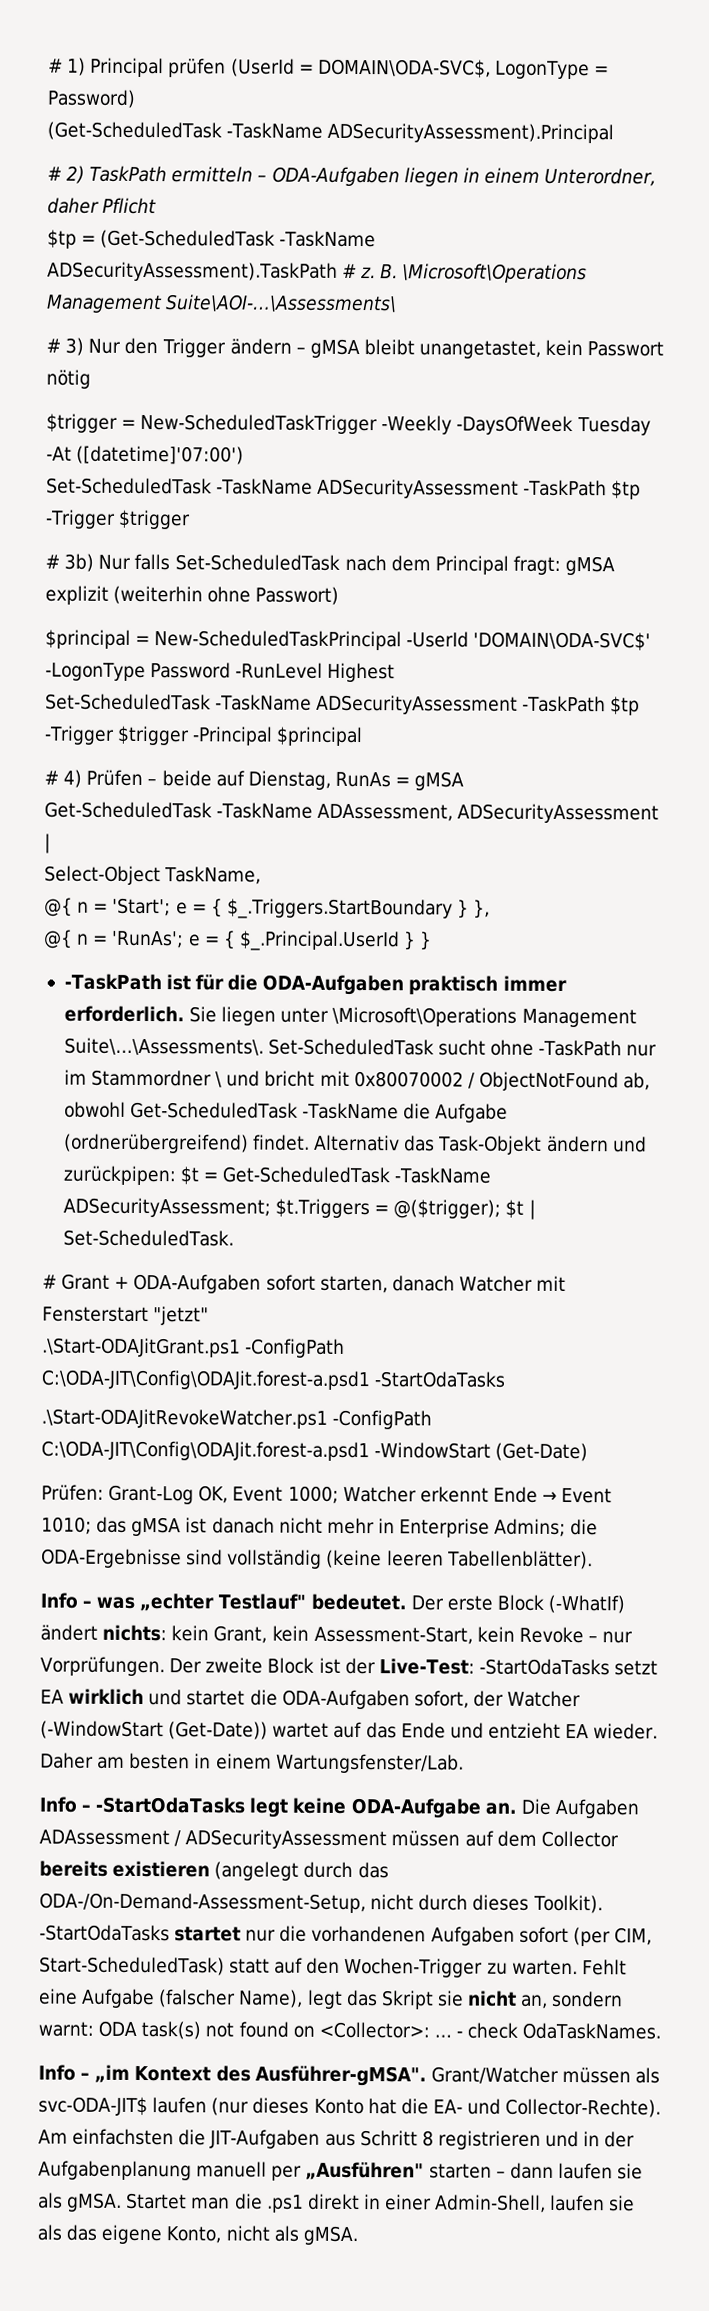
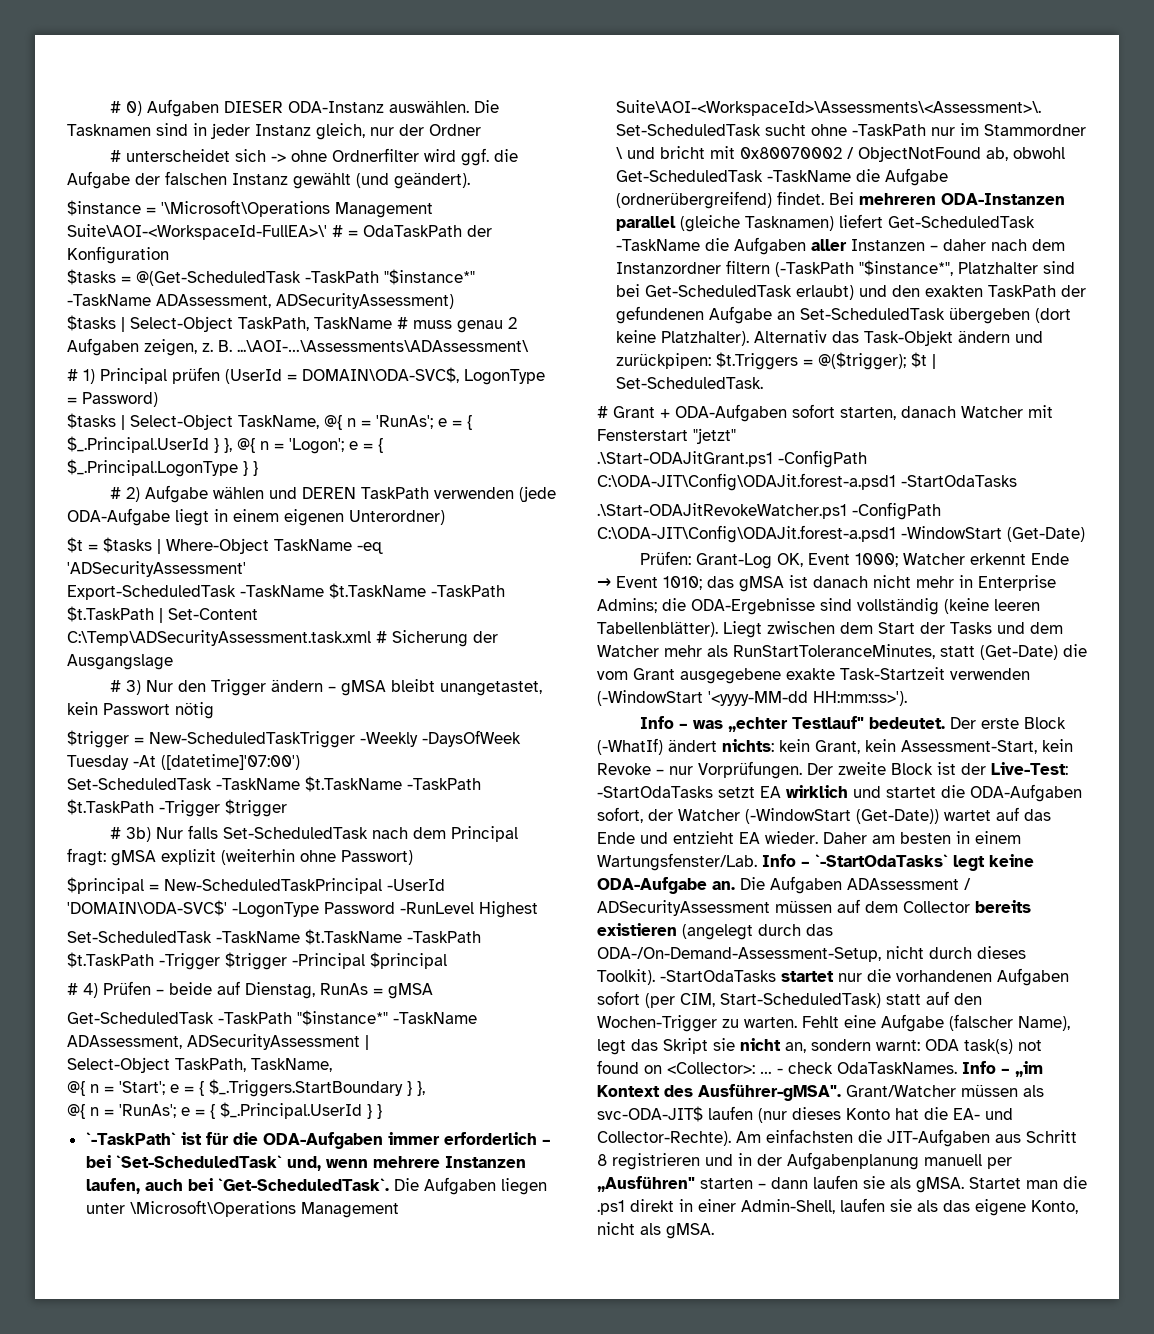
+ # 0) Aufgaben DIESER ODA-Instanz auswählen. Die Tasknamen sind in jeder Instanz gleich, nur der Ordner
+ # unterscheidet sich -> ohne Ordnerfilter wird ggf. die Aufgabe der falschen Instanz gewählt (und geändert).
+ $instance = '\Microsoft\Operations Management Suite\AOI-<WorkspaceId-FullEA>\' # = OdaTaskPath der Konfiguration
+ $tasks = @(Get-ScheduledTask -TaskPath "$instance*" -TaskName ADAssessment, ADSecurityAssessment)
+ $tasks | Select-Object TaskPath, TaskName # muss genau 2 Aufgaben zeigen, z. B. ...\AOI-…\Assessments\ADAssessment\
- (Get-ScheduledTask -TaskName ADSecurityAssessment).Principal
- # 2) TaskPath ermitteln – ODA-Aufgaben liegen in einem Unterordner, daher Pflicht
- $tp = (Get-ScheduledTask -TaskName ADSecurityAssessment).TaskPath # z. B. \Microsoft\Operations Management Suite\AOI-…\Assessments\
+ $tasks | Select-Object TaskName, @{ n = 'RunAs'; e = { $_.Principal.UserId } }, @{ n = 'Logon'; e = { $_.Principal.LogonType } }
+ # 2) Aufgabe wählen und DEREN TaskPath verwenden (jede ODA-Aufgabe liegt in einem eigenen Unterordner)
+ $t = $tasks | Where-Object TaskName -eq 'ADSecurityAssessment'
+ Export-ScheduledTask -TaskName $t.TaskName -TaskPath $t.TaskPath | Set-Content C:\Temp\ADSecurityAssessment.task.xml # Sicherung der Ausgangslage
  $trigger = New-ScheduledTaskTrigger -Weekly -DaysOfWeek Tuesday -At ([datetime]'07:00')
- Set-ScheduledTask -TaskName ADSecurityAssessment -TaskPath $tp -Trigger $trigger
+ Set-ScheduledTask -TaskName $t.TaskName -TaskPath $t.TaskPath -Trigger $trigger
- Set-ScheduledTask -TaskName ADSecurityAssessment -TaskPath $tp -Trigger $trigger -Principal $principal
+ Set-ScheduledTask -TaskName $t.TaskName -TaskPath $t.TaskPath -Trigger $trigger -Principal $principal
- Get-ScheduledTask -TaskName ADAssessment, ADSecurityAssessment |
+ Get-ScheduledTask -TaskPath "$instance*" -TaskName ADAssessment, ADSecurityAssessment |
- Select-Object TaskName,
+ Select-Object TaskPath, TaskName,
- -TaskPath ist für die ODA-Aufgaben praktisch immer erforderlich. Sie liegen unter \Microsoft\Operations Management Suite\…\Assessments\.
+ `-TaskPath` ist für die ODA-Aufgaben immer erforderlich – bei `Set-ScheduledTask` und, wenn mehrere Instanzen laufen, auch bei `Get-ScheduledTask`. Die Aufgaben liegen unter \Microsoft\Operations Management Suite\AOI-<WorkspaceId>\Assessments\<Assessment>\.
+ Bei mehreren ODA-Instanzen parallel (gleiche Tasknamen) liefert Get-ScheduledTask -TaskName die Aufgaben aller Instanzen – daher nach dem Instanzordner filtern (-TaskPath "$instance*", Platzhalter sind bei Get-ScheduledTask erlaubt) und den exakten TaskPath der gefundenen Aufgabe an Set-ScheduledTask übergeben (dort keine Platzhalter).
- Alternativ das Task-Objekt ändern und zurückpipen: $t = Get-ScheduledTask -TaskName ADSecurityAssessment; $t.Triggers = @($trigger); $t | Set-ScheduledTask.
+ Alternativ das Task-Objekt ändern und zurückpipen: $t.Triggers = @($trigger); $t | Set-ScheduledTask.
+ Liegt zwischen dem Start der Tasks und dem Watcher mehr als RunStartToleranceMinutes, statt (Get-Date) die vom Grant ausgegebene exakte Task-Startzeit verwenden (-WindowStart '<yyyy-MM-dd HH:mm:ss>').
- Daher am besten in einem Wartungsfenster/Lab.
- Info – -StartOdaTasks legt keine ODA-Aufgabe an.
+ Daher am besten in einem Wartungsfenster/Lab. Info – `-StartOdaTasks` legt keine ODA-Aufgabe an.
- - check OdaTaskNames.
- Info – „im Kontext des Ausführer-gMSA".
+ - check OdaTaskNames. Info – „im Kontext des Ausführer-gMSA".

